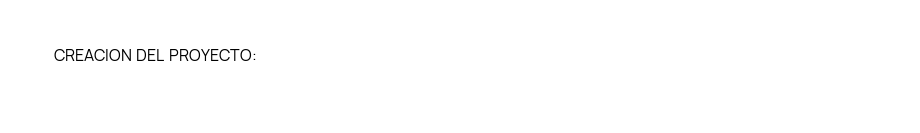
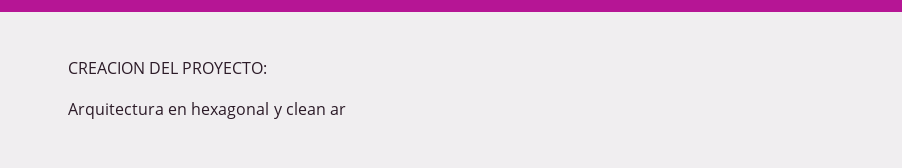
+ Arquitectura en hexagonal y clean ar

